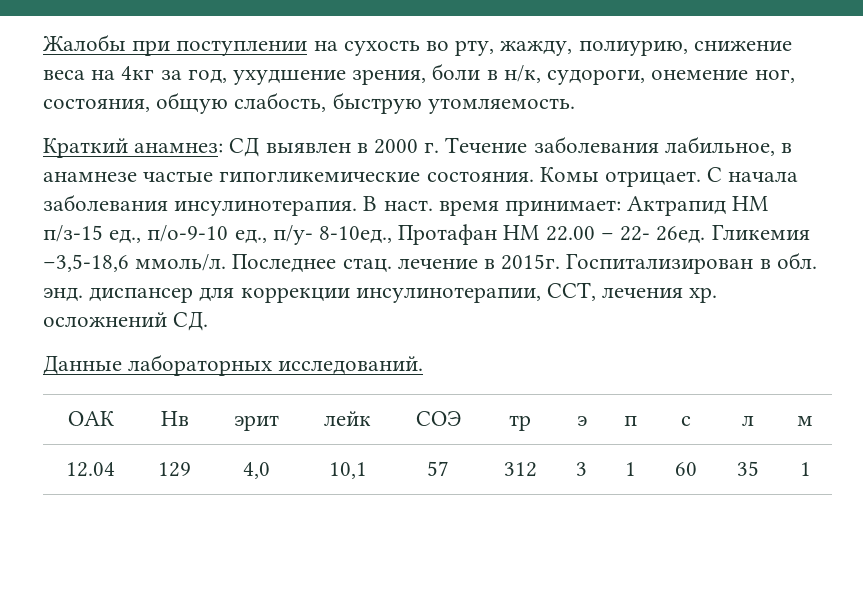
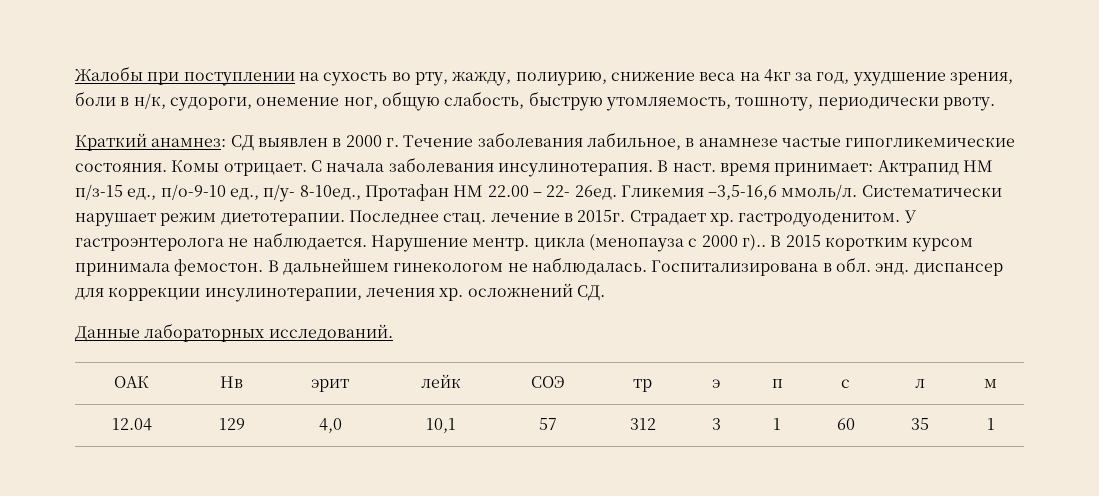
- Жалобы при поступлении на сухость во рту, жажду, полиурию, снижение веса на 4кг за год, ухудшение зрения, боли в н/к, судороги, онемение ног, состояния, общую слабость, быструю утомляемость.
+ Жалобы при поступлении на сухость во рту, жажду, полиурию, снижение веса на 4кг за год, ухудшение зрения, боли в н/к, судороги, онемение ног, общую слабость, быструю утомляемость, тошноту, периодически рвоту.
- Гликемия –3,5-18,6 ммоль/л.
+ Гликемия –3,5-16,6 ммоль/л. Систематически нарушает режим диетотерапии.
- Госпитализирован в обл. энд. диспансер для коррекции инсулинотерапии, ССТ, лечения хр. осложнений СД.
+ Страдает хр. гастродуоденитом. У гастроэнтеролога не наблюдается. Нарушение ментр. цикла (менопауза с 2000 г).. В 2015 коротким курсом принимала фемостон. В дальнейшем гинекологом не наблюдалась. Госпитализирована в обл. энд. диспансер для коррекции инсулинотерапии, лечения хр. осложнений СД.

